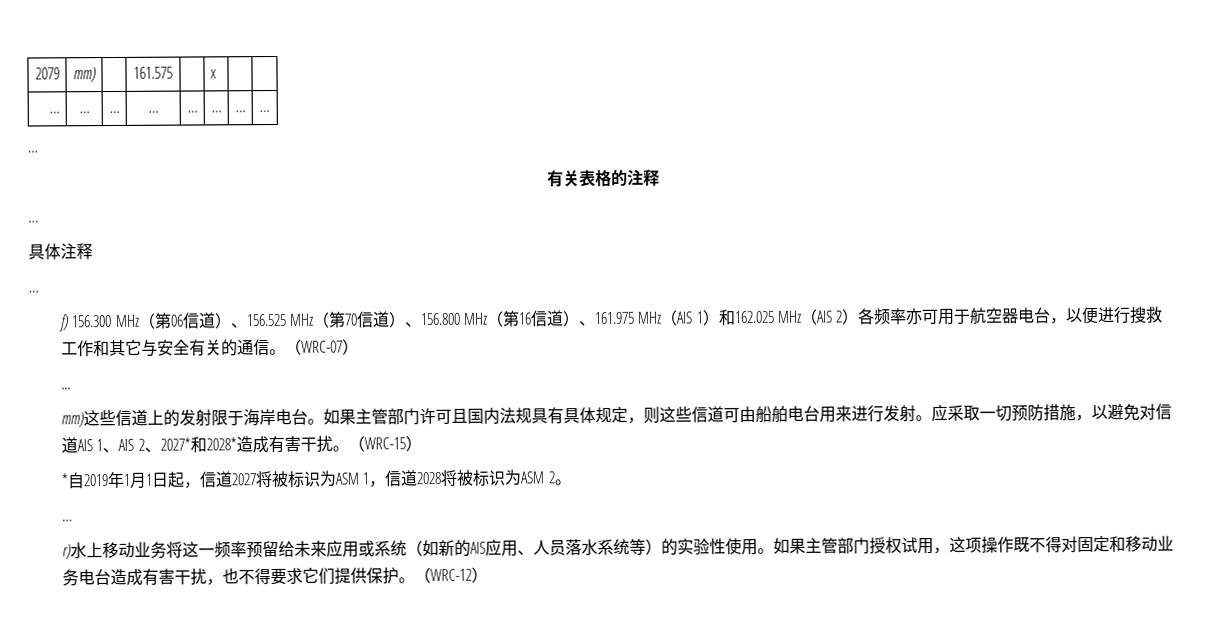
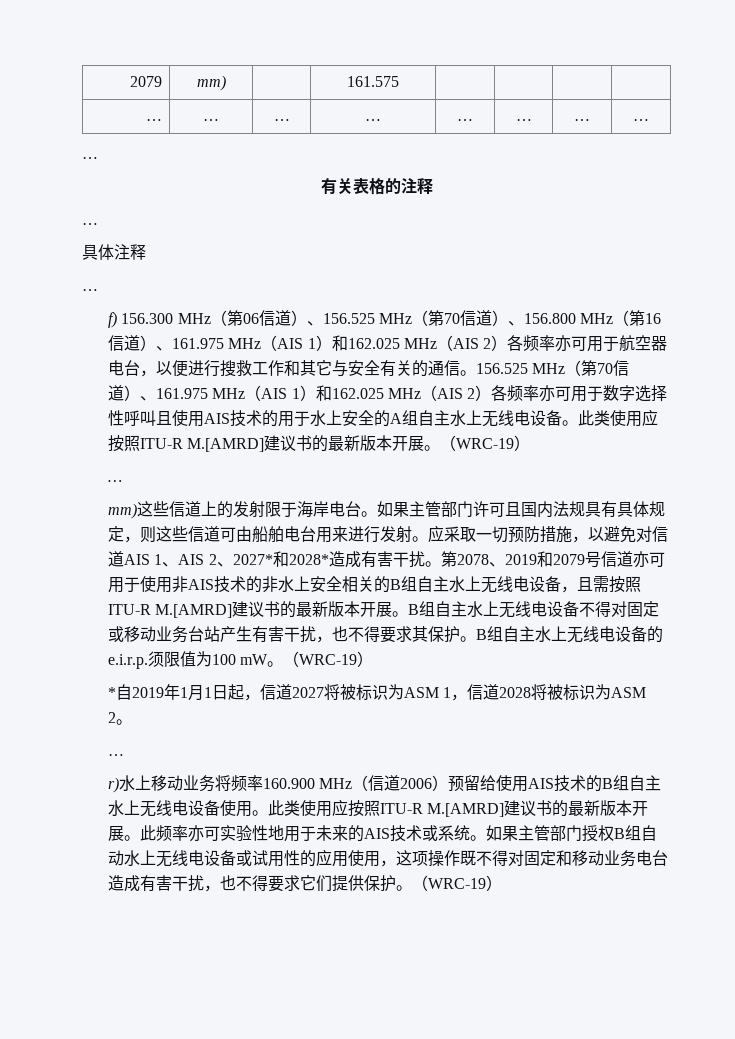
- 2079 | mm) | | 161.575 | | x | |
+ 2079 | mm) | | 161.575 | | | |
- （WRC-07）
+ 156.525 MHz（第70信道）、161.975 MHz（AIS 1）和162.025 MHz（AIS 2）各频率亦可用于数字选择性呼叫且使用AIS技术的用于水上安全的A组自主水上无线电设备。此类使用应按照ITU-R M.[AMRD]建议书的最新版本开展。（WRC-19）
- （WRC-15）
+ 第2078、2019和2079号信道亦可用于使用非AIS技术的非水上安全相关的B组自主水上无线电设备，且需按照ITU-R M.[AMRD]建议书的最新版本开展。B组自主水上无线电设备不得对固定或移动业务台站产生有害干扰，也不得要求其保护。B组自主水上无线电设备的e.i.r.p.须限值为100 mW。（WRC-19）
- r)水上移动业务将这一频率预留给未来应用或系统（如新的AIS应用、人员落水系统等）的实验性使用。
+ r)水上移动业务将频率160.900 MHz（信道2006）预留给使用AIS技术的B组自主水上无线电设备使用。此类使用应按照ITU-R M.[AMRD]建议书的最新版本开展。此频率亦可实验性地用于未来的AIS技术或系统。
- 如果主管部门授权试用，这项操作既不得对固定和移动业务电台造成有害干扰，也不得要求它们提供保护。（WRC-12）
+ 如果主管部门授权B组自动水上无线电设备或试用性的应用使用，这项操作既不得对固定和移动业务电台造成有害干扰，也不得要求它们提供保护。（WRC-19）

